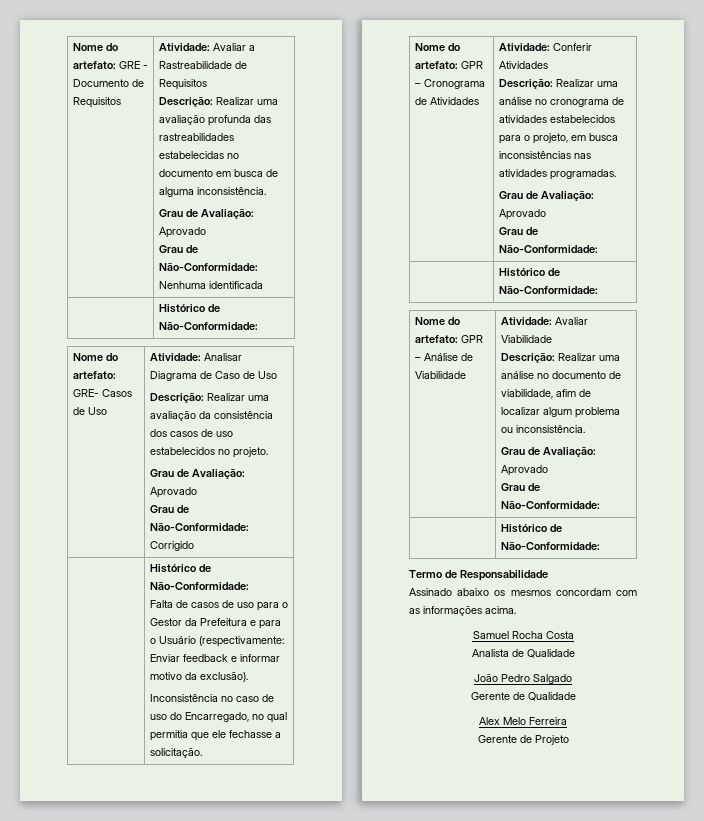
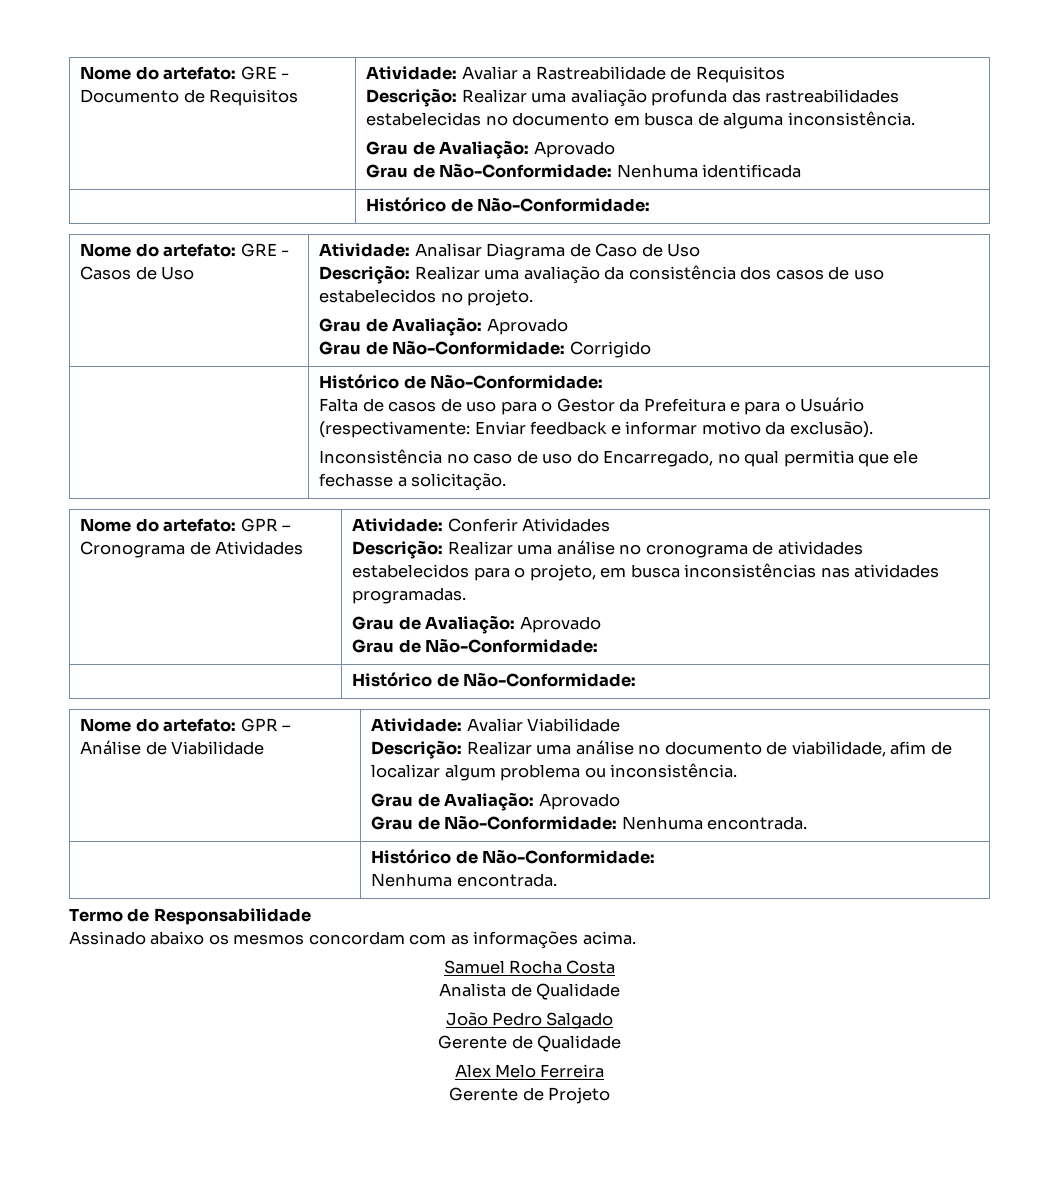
- Nome do artefato: GRE- Casos de Uso | Atividade: Analisar Diagrama de Caso de Uso
+ Nome do artefato: GRE - Casos de Uso | Atividade: Analisar Diagrama de Caso de Uso
  Nome do artefato: GPR – Análise de Viabilidade | Atividade: Avaliar Viabilidade
  Descrição: Realizar uma análise no documento de viabilidade, afim de localizar algum problema ou inconsistência.
  Grau de Avaliação: Aprovado
- Grau de Não-Conformidade:
+ Grau de Não-Conformidade: Nenhuma encontrada.
  | Histórico de Não-Conformidade:
+ Nenhuma encontrada.

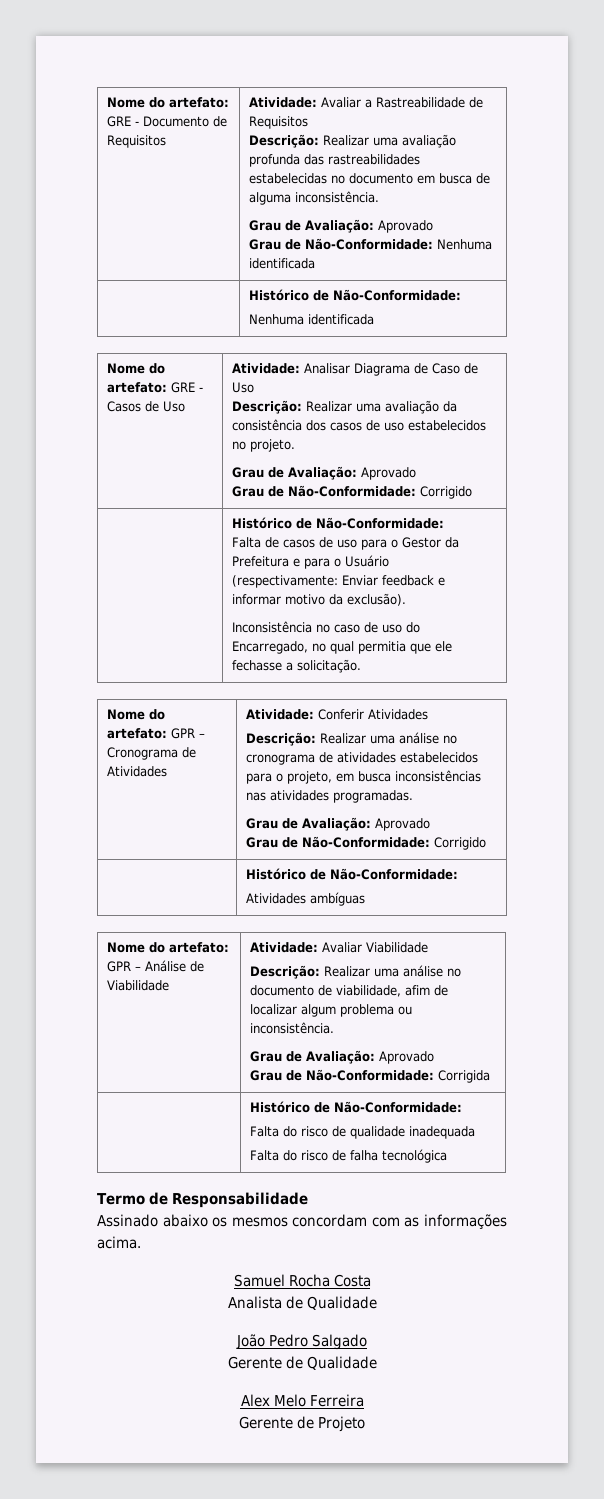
  Nome do artefato: GRE - Documento de Requisitos | Atividade: Avaliar a Rastreabilidade de Requisitos
  Descrição: Realizar uma avaliação profunda das rastreabilidades estabelecidas no documento em busca de alguma inconsistência.
  Grau de Avaliação: Aprovado
  Grau de Não-Conformidade: Nenhuma identificada
  | Histórico de Não-Conformidade:
+ Nenhuma identificada
  Nome do artefato: GPR – Cronograma de Atividades | Atividade: Conferir Atividades
  Descrição: Realizar uma análise no cronograma de atividades estabelecidos para o projeto, em busca inconsistências nas atividades programadas.
  Grau de Avaliação: Aprovado
- Grau de Não-Conformidade:
+ Grau de Não-Conformidade: Corrigido
  | Histórico de Não-Conformidade:
+ Atividades ambíguas
  Nome do artefato: GPR – Análise de Viabilidade | Atividade: Avaliar Viabilidade
  Descrição: Realizar uma análise no documento de viabilidade, afim de localizar algum problema ou inconsistência.
  Grau de Avaliação: Aprovado
- Grau de Não-Conformidade: Nenhuma encontrada.
+ Grau de Não-Conformidade: Corrigida
  | Histórico de Não-Conformidade:
- Nenhuma encontrada.
+ Falta do risco de qualidade inadequada
+ Falta do risco de falha tecnológica

